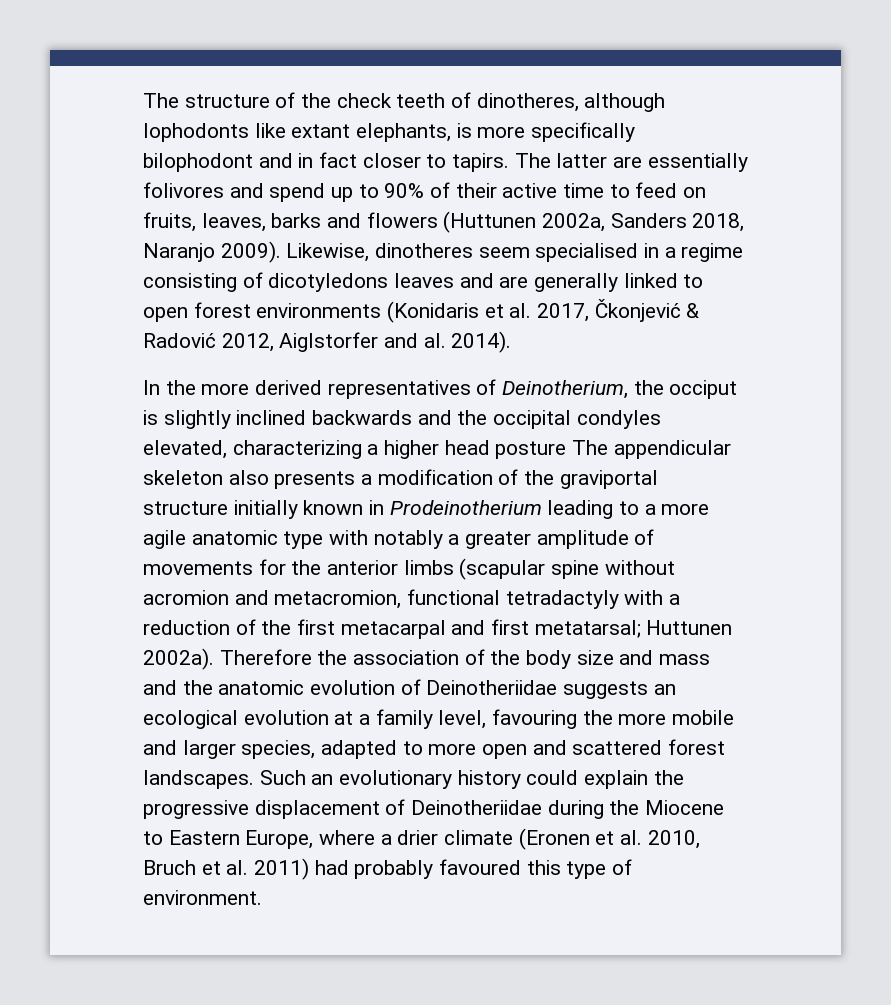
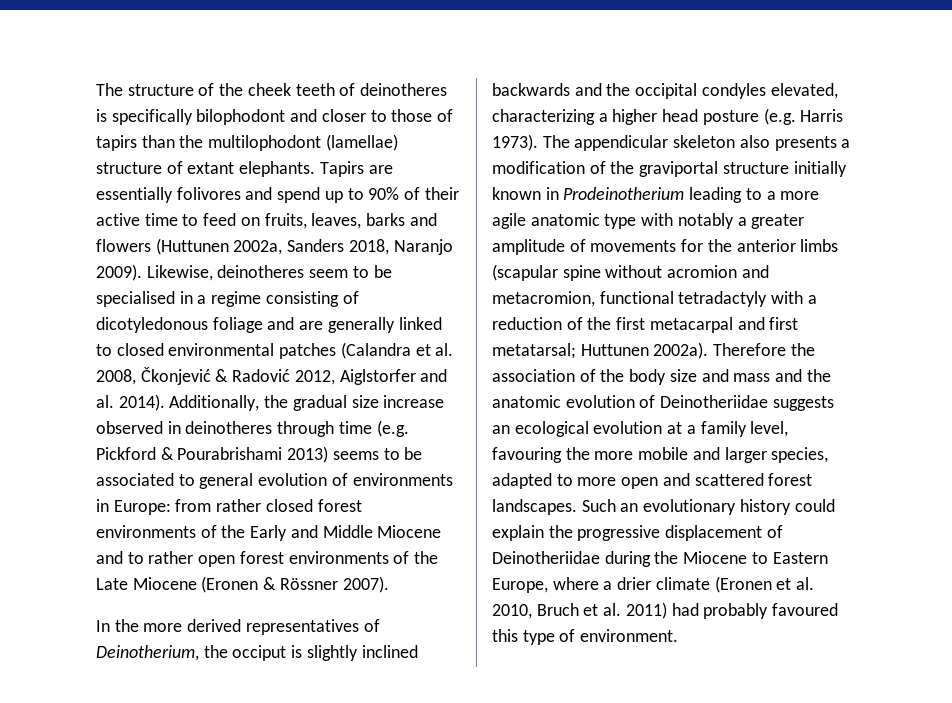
- The structure of the check teeth of dinotheres, although lophodonts like extant elephants, is more specifically bilophodont and in fact closer to tapirs. The latter are essentially folivores and spend up to 90% of their active time to feed on fruits, leaves, barks and flowers (Huttunen 2002a, Sanders 2018, Naranjo 2009).
+ The structure of the cheek teeth of deinotheres is specifically bilophodont and closer to those of tapirs than the multilophodont (lamellae) structure of extant elephants. Tapirs are essentially folivores and spend up to 90% of their active time to feed on fruits, leaves, barks and flowers (Huttunen 2002a, Sanders 2018, Naranjo 2009).
- Likewise, dinotheres seem specialised in a regime consisting of dicotyledons leaves and are generally linked to open forest environments (Konidaris et al. 2017, Čkonjević & Radović 2012, Aiglstorfer and al. 2014).
+ Likewise, deinotheres seem to be specialised in a regime consisting of dicotyledonous foliage and are generally linked to closed environmental patches (Calandra et al. 2008, Čkonjević & Radović 2012, Aiglstorfer and al. 2014). Additionally, the gradual size increase observed in deinotheres through time (e.g. Pickford & Pourabrishami 2013) seems to be associated to general evolution of environments in Europe: from rather closed forest environments of the Early and Middle Miocene and to rather open forest environments of the Late Miocene (Eronen & Rössner 2007).
- In the more derived representatives of Deinotherium, the occiput is slightly inclined backwards and the occipital condyles elevated, characterizing a higher head posture The appendicular skeleton also presents a modification of the graviportal structure initially known in Prodeinotherium leading to a more agile anatomic type with notably a greater amplitude of movements for the anterior limbs (scapular spine without acromion and metacromion, functional tetradactyly with a reduction of the first metacarpal and first metatarsal;
+ In the more derived representatives of Deinotherium, the occiput is slightly inclined backwards and the occipital condyles elevated, characterizing a higher head posture (e.g. Harris 1973). The appendicular skeleton also presents a modification of the graviportal structure initially known in Prodeinotherium leading to a more agile anatomic type with notably a greater amplitude of movements for the anterior limbs (scapular spine without acromion and metacromion, functional tetradactyly with a reduction of the first metacarpal and first metatarsal;

